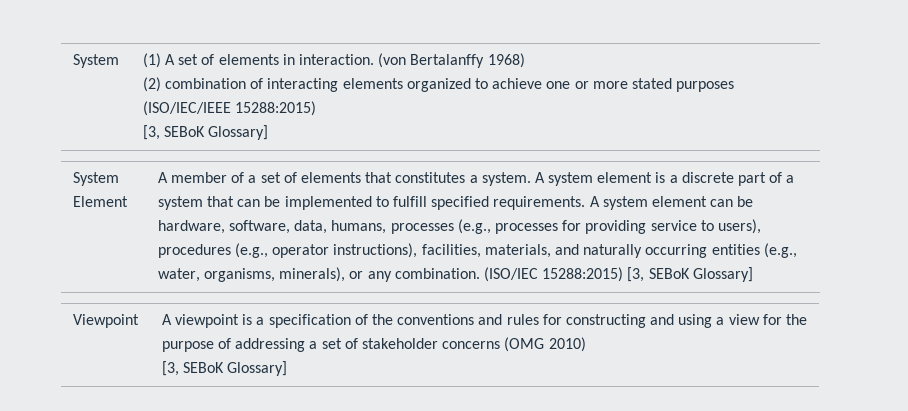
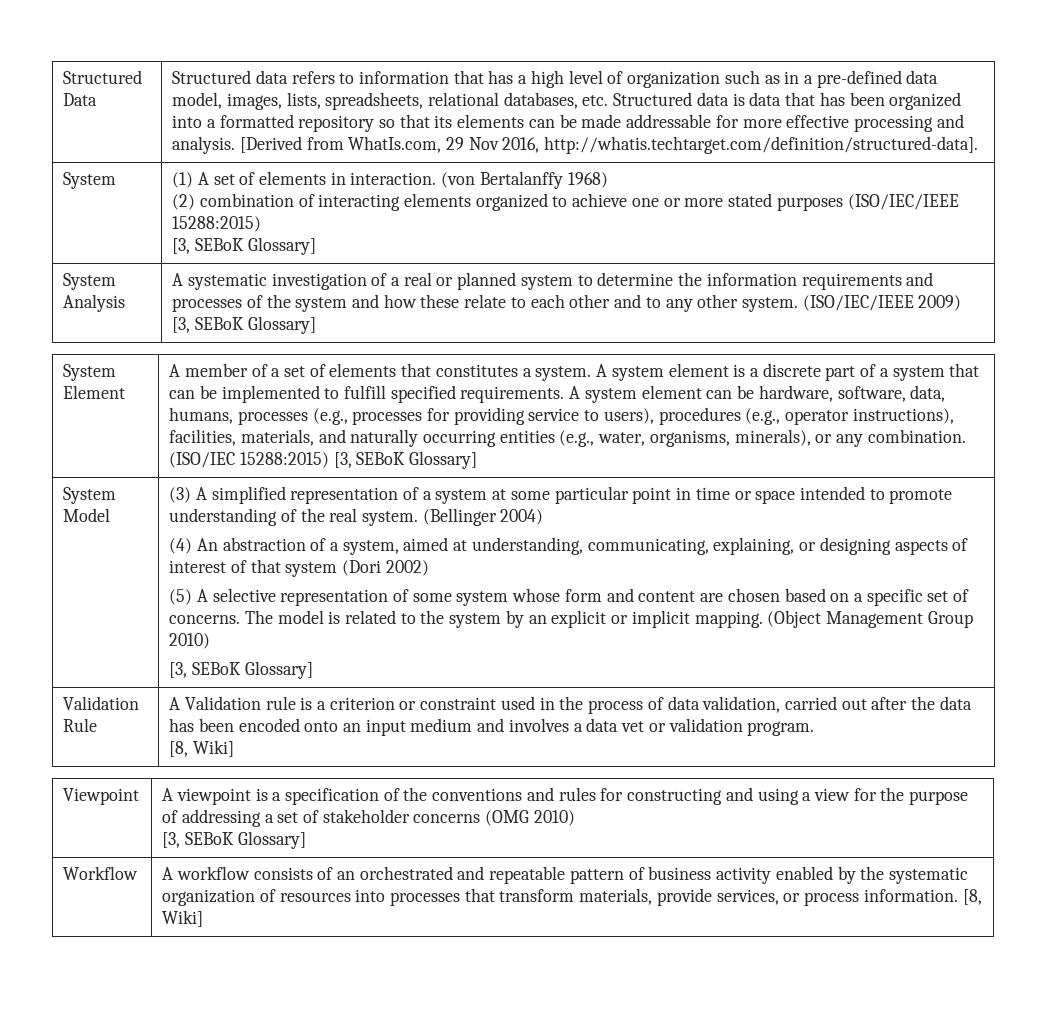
+ Structured Data | Structured data refers to information that has a high level of organization such as in a pre-defined data model, images, lists, spreadsheets, relational databases, etc. Structured data is data that has been organized into a formatted repository so that its elements can be made addressable for more effective processing and analysis. [Derived from WhatIs.com, 29 Nov 2016, http://whatis.techtarget.com/definition/structured-data].
+ System Analysis | A systematic investigation of a real or planned system to determine the information requirements and processes of the system and how these relate to each other and to any other system. (ISO/IEC/IEEE 2009) [3, SEBoK Glossary]
+ System Model | (3) A simplified representation of a system at some particular point in time or space intended to promote understanding of the real system. (Bellinger 2004)
+ (4) An abstraction of a system, aimed at understanding, communicating, explaining, or designing aspects of interest of that system (Dori 2002)
+ (5) A selective representation of some system whose form and content are chosen based on a specific set of concerns. The model is related to the system by an explicit or implicit mapping. (Object Management Group 2010)
+ [3, SEBoK Glossary]
+ Validation Rule | A Validation rule is a criterion or constraint used in the process of data validation, carried out after the data has been encoded onto an input medium and involves a data vet or validation program.
+ [8, Wiki]
+ Workflow | A workflow consists of an orchestrated and repeatable pattern of business activity enabled by the systematic organization of resources into processes that transform materials, provide services, or process information. [8, Wiki]

